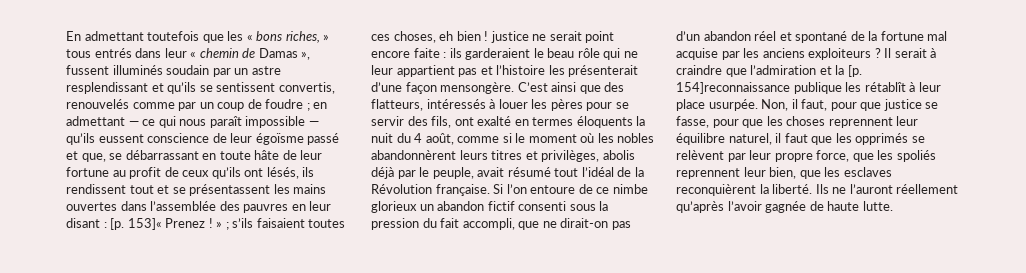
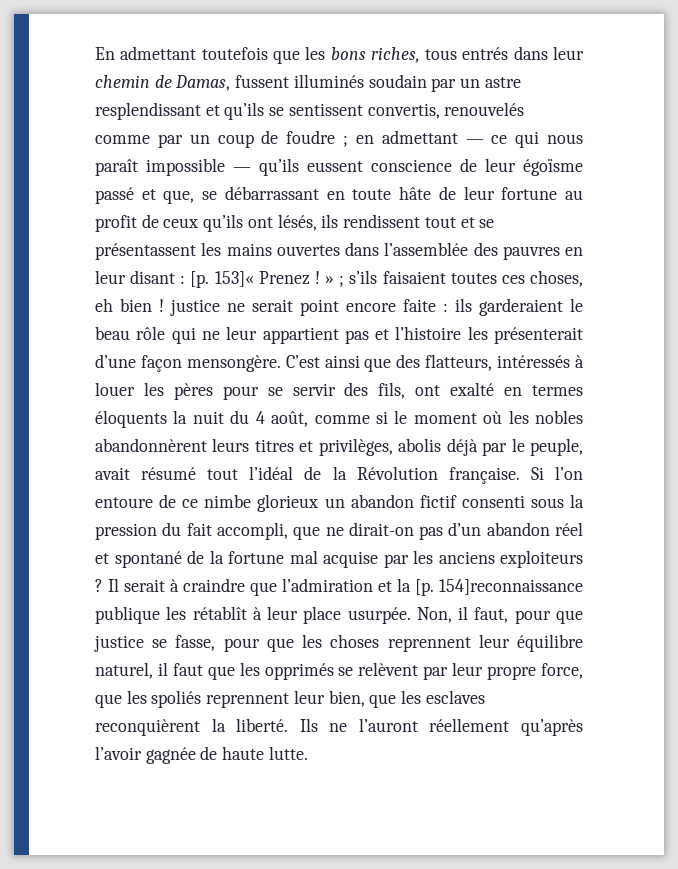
- En admettant toutefois que les « bons riches, » tous entrés dans leur « chemin de Damas », fussent illuminés soudain par un astre resplendissant et qu’ils se sentissent convertis, renouvelés comme par un coup de foudre ;
+ En admettant toutefois que les bons riches, tous entrés dans leur chemin de Damas, fussent illuminés soudain par un astre resplendissant et qu’ils se sentissent convertis, renouvelés comme par un coup de foudre ;

